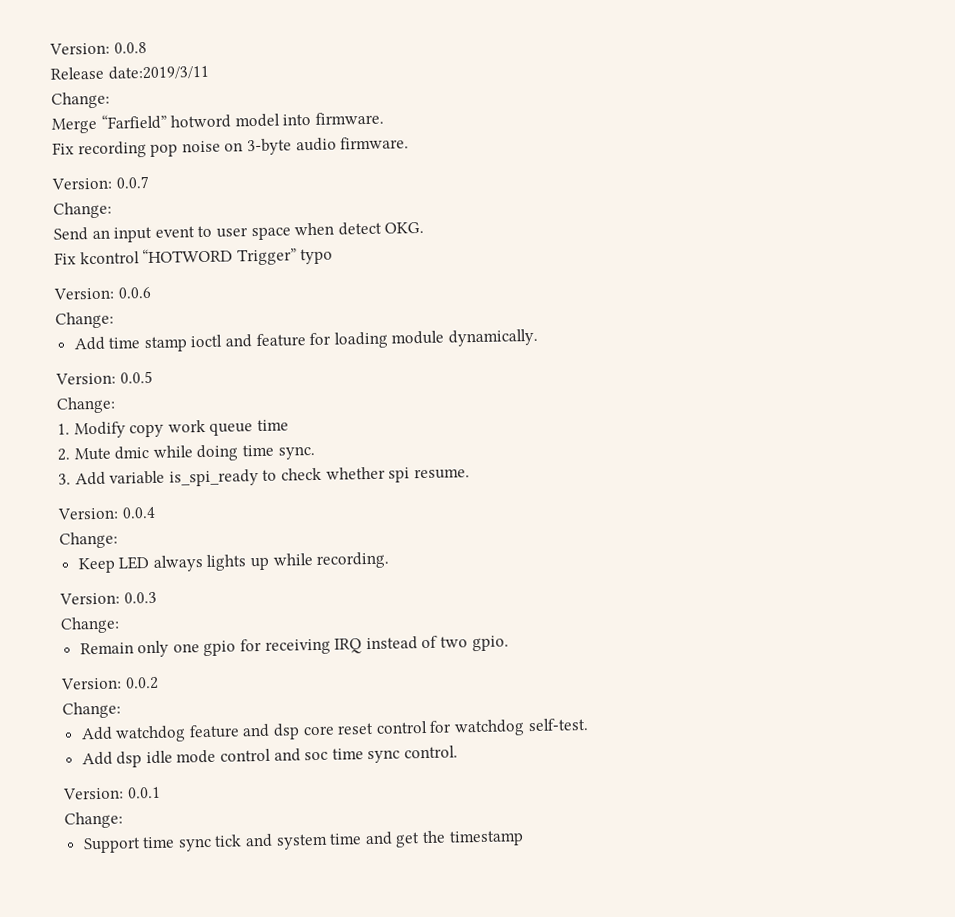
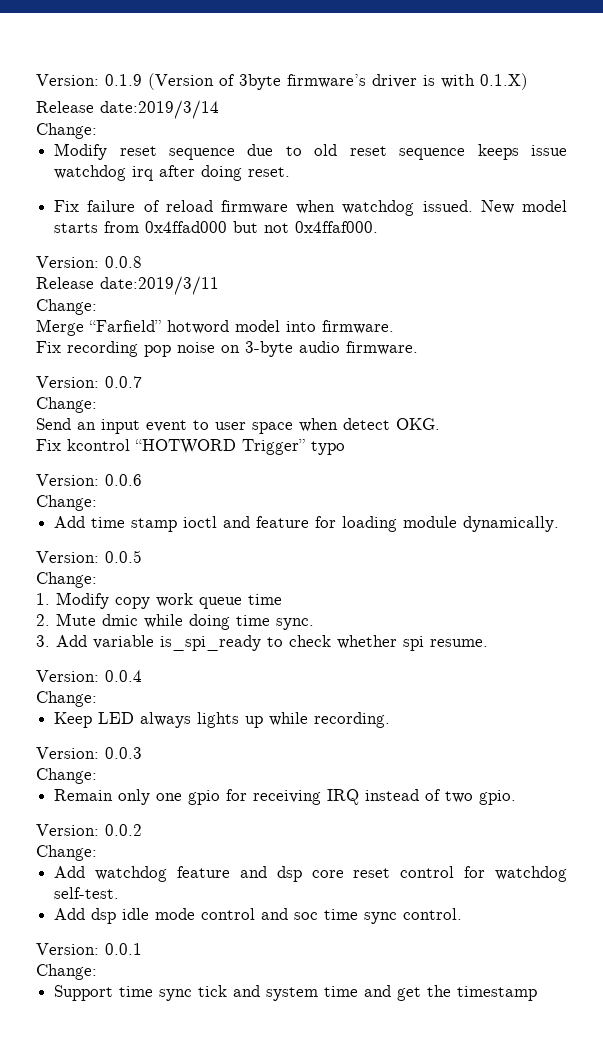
+ Version: 0.1.9 (Version of 3byte firmware’s driver is with 0.1.X)
+ Release date:2019/3/14
+ Change:
+ Modify reset sequence due to old reset sequence keeps issue watchdog irq after doing reset.
+ Fix failure of reload firmware when watchdog issued. New model starts from 0x4ffad000 but not 0x4ffaf000.

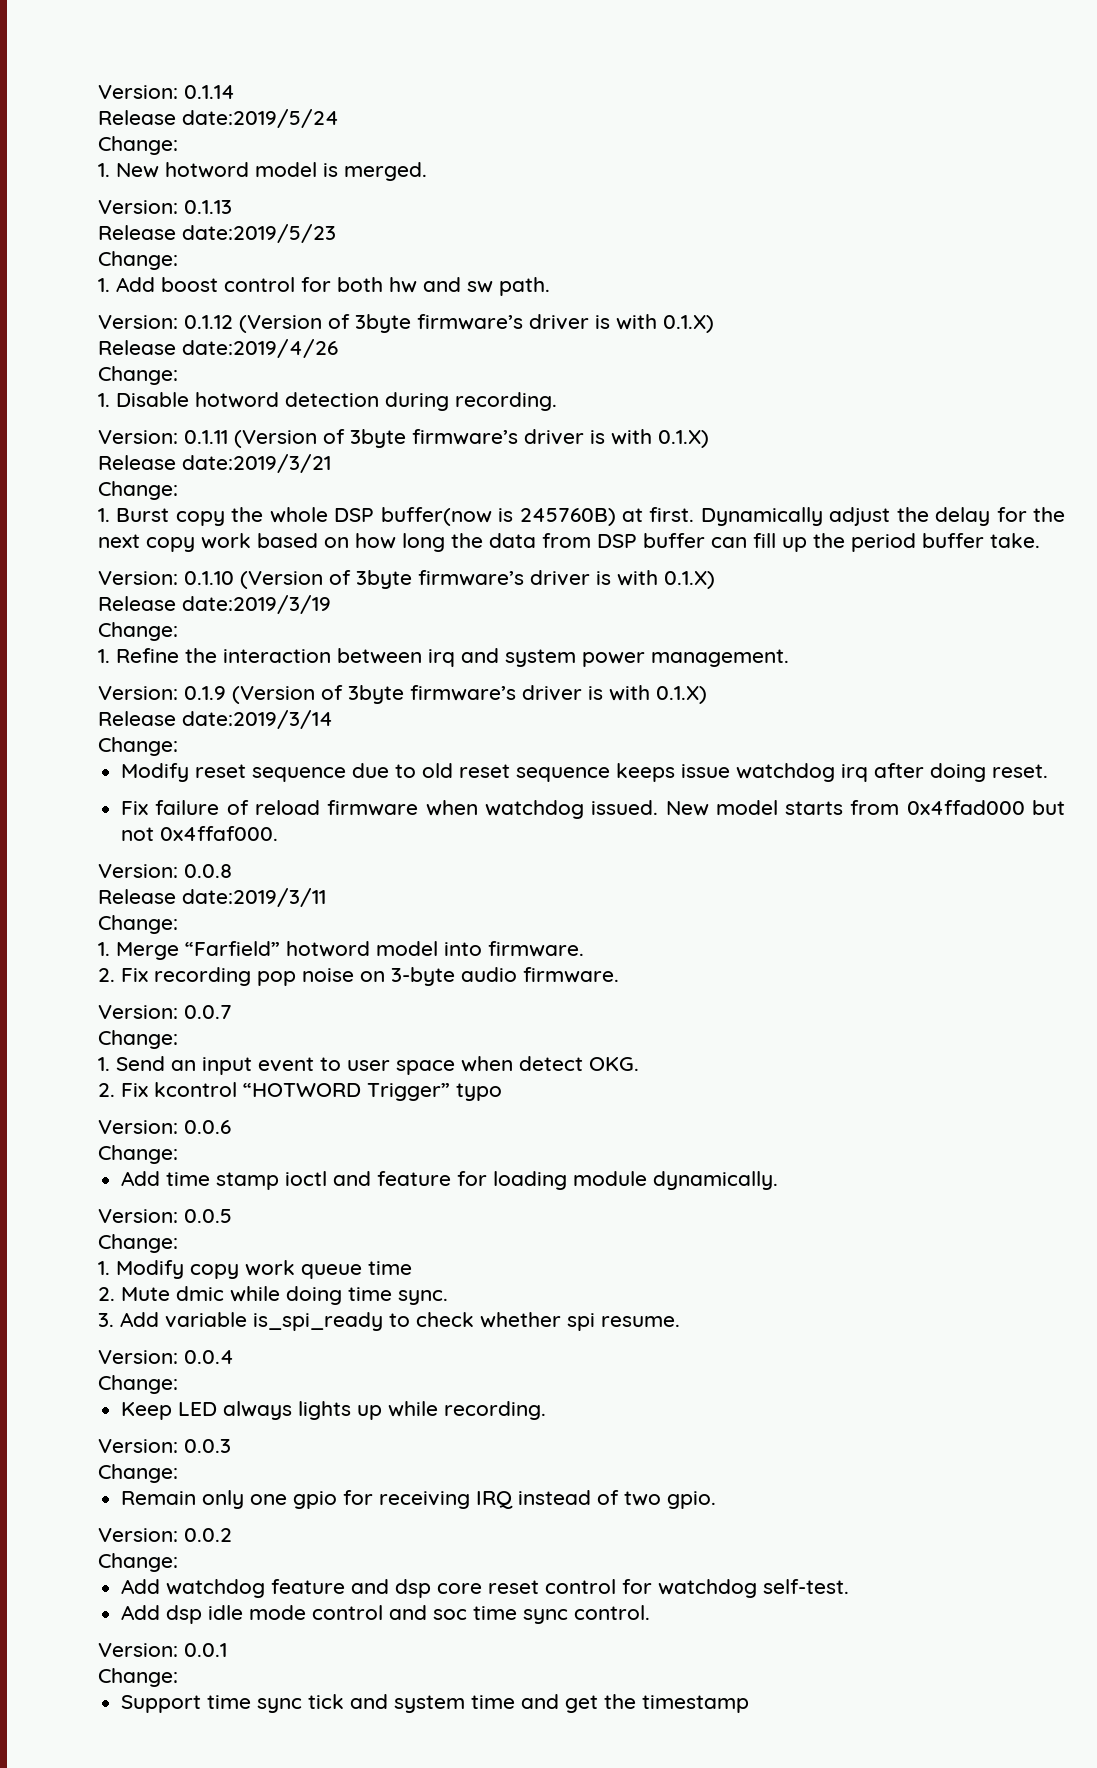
+ Version: 0.1.14
+ Release date:2019/5/24
+ Change:
+ 1. New hotword model is merged.
+ Version: 0.1.13
+ Release date:2019/5/23
+ Change:
+ 1. Add boost control for both hw and sw path.
+ Version: 0.1.12 (Version of 3byte firmware’s driver is with 0.1.X)
+ Release date:2019/4/26
+ Change:
+ 1. Disable hotword detection during recording.
+ Version: 0.1.11 (Version of 3byte firmware’s driver is with 0.1.X)
+ Release date:2019/3/21
+ Change:
+ 1. Burst copy the whole DSP buffer(now is 245760B) at first. Dynamically adjust the delay for the next copy work based on how long the data from DSP buffer can fill up the period buffer take.
+ Version: 0.1.10 (Version of 3byte firmware’s driver is with 0.1.X)
+ Release date:2019/3/19
+ Change:
+ 1. Refine the interaction between irq and system power management.
- Merge “Farfield” hotword model into firmware.
+ 1. Merge “Farfield” hotword model into firmware.
- Fix recording pop noise on 3-byte audio firmware.
+ 2. Fix recording pop noise on 3-byte audio firmware.
- Send an input event to user space when detect OKG.
+ 1. Send an input event to user space when detect OKG.
- Fix kcontrol “HOTWORD Trigger” typo
+ 2. Fix kcontrol “HOTWORD Trigger” typo

